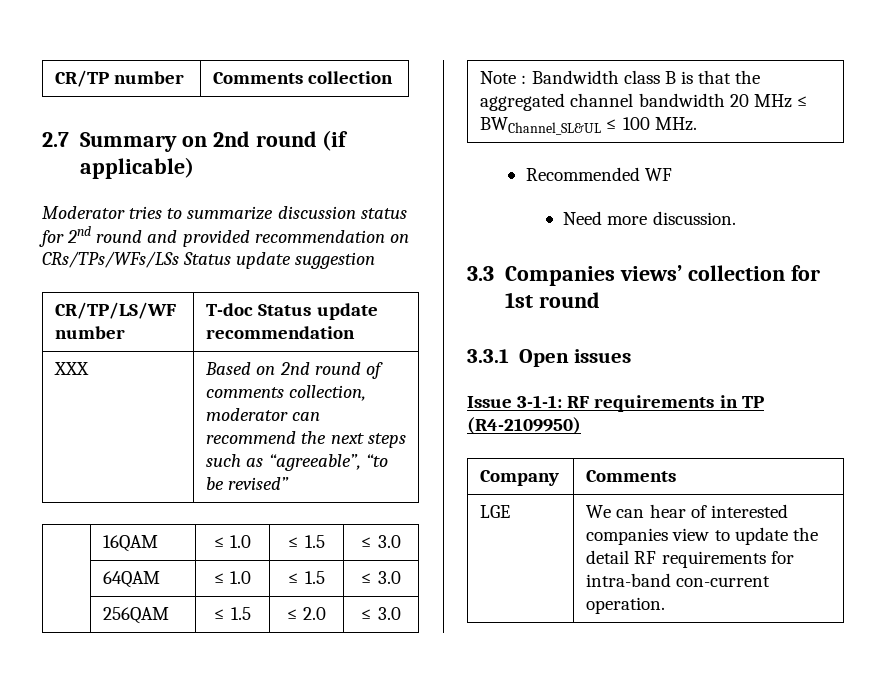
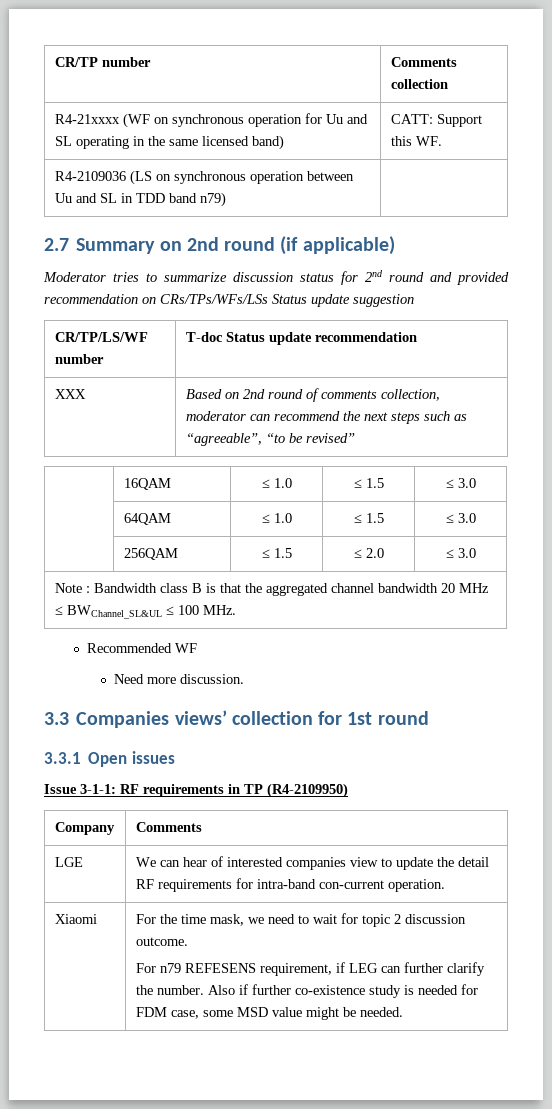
+ R4-21xxxx (WF on synchronous operation for Uu and SL operating in the same licensed band) | CATT: Support this WF.
+ R4-2109036 (LS on synchronous operation between Uu and SL in TDD band n79) |
+ Xiaomi | For the time mask, we need to wait for topic 2 discussion outcome.
+ For n79 REFESENS requirement, if LEG can further clarify the number. Also if further co-existence study is needed for FDM case, some MSD value might be needed.

